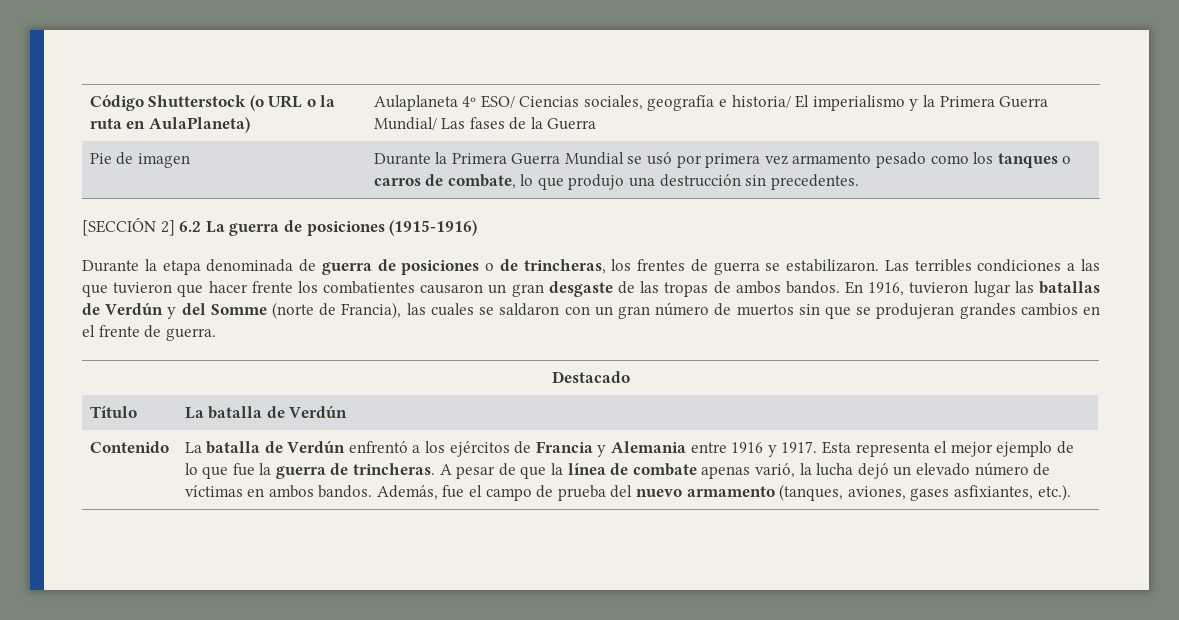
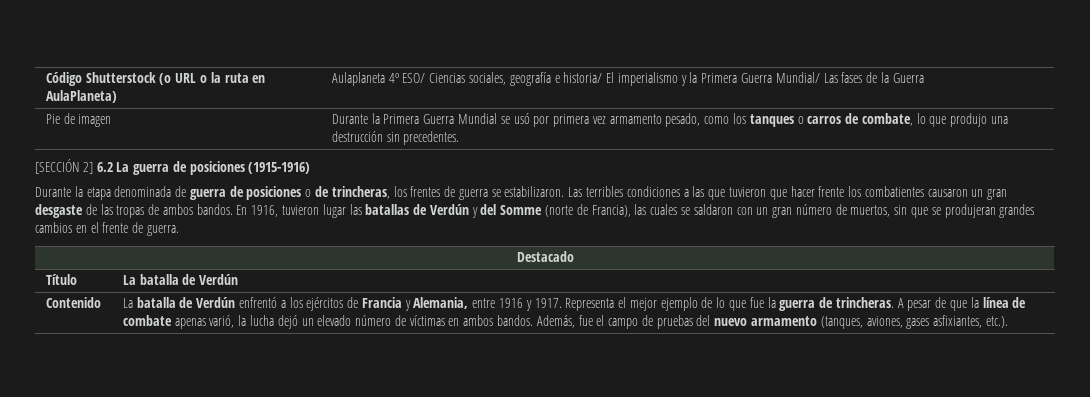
- Pie de imagen | Durante la Primera Guerra Mundial se usó por primera vez armamento pesado como los tanques o carros de combate, lo que produjo una destrucción sin precedentes.
+ Pie de imagen | Durante la Primera Guerra Mundial se usó por primera vez armamento pesado, como los tanques o carros de combate, lo que produjo una destrucción sin precedentes.
- En 1916, tuvieron lugar las batallas de Verdún y del Somme (norte de Francia), las cuales se saldaron con un gran número de muertos sin que se produjeran grandes cambios en el frente de guerra.
+ En 1916, tuvieron lugar las batallas de Verdún y del Somme (norte de Francia), las cuales se saldaron con un gran número de muertos, sin que se produjeran grandes cambios en el frente de guerra.
- La batalla de Verdún enfrentó a los ejércitos de Francia y Alemania entre 1916 y 1917.
+ La batalla de Verdún enfrentó a los ejércitos de Francia y Alemania, entre 1916 y 1917.
- Esta representa el mejor ejemplo de lo que fue la guerra de trincheras.
+ Representa el mejor ejemplo de lo que fue la guerra de trincheras.
- Además, fue el campo de prueba del nuevo armamento (tanques, aviones, gases asfixiantes, etc.).
+ Además, fue el campo de pruebas del nuevo armamento (tanques, aviones, gases asfixiantes, etc.).

